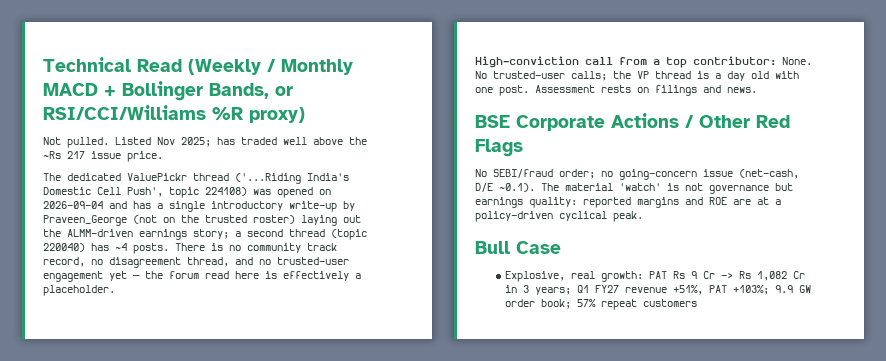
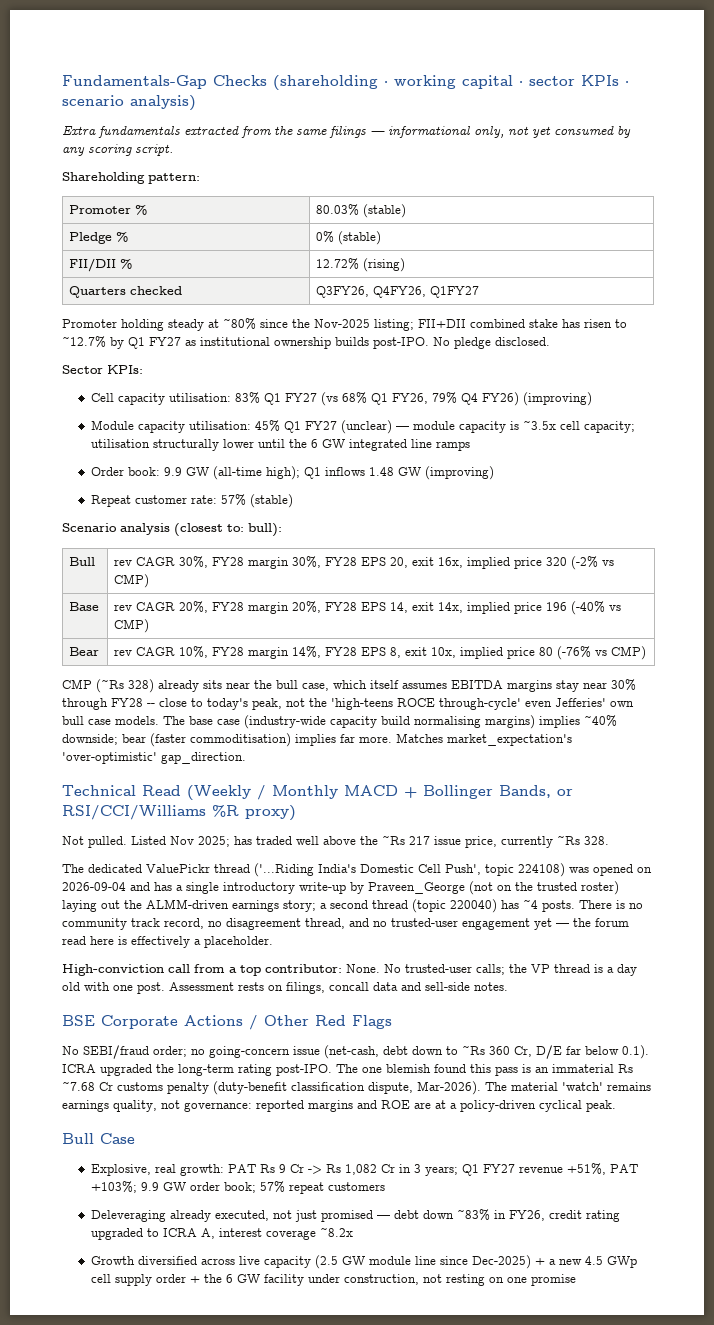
+ Fundamentals-Gap Checks (shareholding · working capital · sector KPIs · scenario analysis)
+ Extra fundamentals extracted from the same filings — informational only, not yet consumed by any scoring script.
+ Shareholding pattern:
+ Promoter % | 80.03% (stable)
+ Pledge % | 0% (stable)
+ FII/DII % | 12.72% (rising)
+ Quarters checked | Q3FY26, Q4FY26, Q1FY27
+ Promoter holding steady at ~80% since the Nov-2025 listing; FII+DII combined stake has risen to ~12.7% by Q1 FY27 as institutional ownership builds post-IPO. No pledge disclosed.
+ Sector KPIs:
+ Cell capacity utilisation: 83% Q1 FY27 (vs 68% Q1 FY26, 79% Q4 FY26) (improving)
+ Module capacity utilisation: 45% Q1 FY27 (unclear) — module capacity is ~3.5x cell capacity; utilisation structurally lower until the 6 GW integrated line ramps
+ Order book: 9.9 GW (all-time high); Q1 inflows 1.48 GW (improving)
+ Repeat customer rate: 57% (stable)
+ Scenario analysis (closest to: bull):
+ Bull | rev CAGR 30%, FY28 margin 30%, FY28 EPS 20, exit 16x, implied price 320 (-2% vs CMP)
+ Base | rev CAGR 20%, FY28 margin 20%, FY28 EPS 14, exit 14x, implied price 196 (-40% vs CMP)
+ Bear | rev CAGR 10%, FY28 margin 14%, FY28 EPS 8, exit 10x, implied price 80 (-76% vs CMP)
+ CMP (~Rs 328) already sits near the bull case, which itself assumes EBITDA margins stay near 30% through FY28 -- close to today's peak, not the 'high-teens ROCE through-cycle' even Jefferies' own bull case models. The base case (industry-wide capacity build normalising margins) implies ~40% downside; bear (faster commoditisation) implies far more. Matches market_expectation's 'over-optimistic' gap_direction.
- Listed Nov 2025; has traded well above the ~Rs 217 issue price.
+ Listed Nov 2025; has traded well above the ~Rs 217 issue price, currently ~Rs 328.
- Assessment rests on filings and news.
+ Assessment rests on filings, concall data and sell-side notes.
- No SEBI/fraud order; no going-concern issue (net-cash, D/E ~0.1). The material 'watch' is not governance but earnings quality: reported margins and ROE are at a policy-driven cyclical peak.
+ No SEBI/fraud order; no going-concern issue (net-cash, debt down to ~Rs 360 Cr, D/E far below 0.1). ICRA upgraded the long-term rating post-IPO. The one blemish found this pass is an immaterial Rs ~7.68 Cr customs penalty (duty-benefit classification dispute, Mar-2026). The material 'watch' remains earnings quality, not governance: reported margins and ROE are at a policy-driven cyclical peak.
+ Deleveraging already executed, not just promised — debt down ~83% in FY26, credit rating upgraded to ICRA A, interest coverage ~8.2x
+ Growth diversified across live capacity (2.5 GW module line since Dec-2025) + a new 4.5 GWp cell supply order + the 6 GW facility under construction, not resting on one promise

